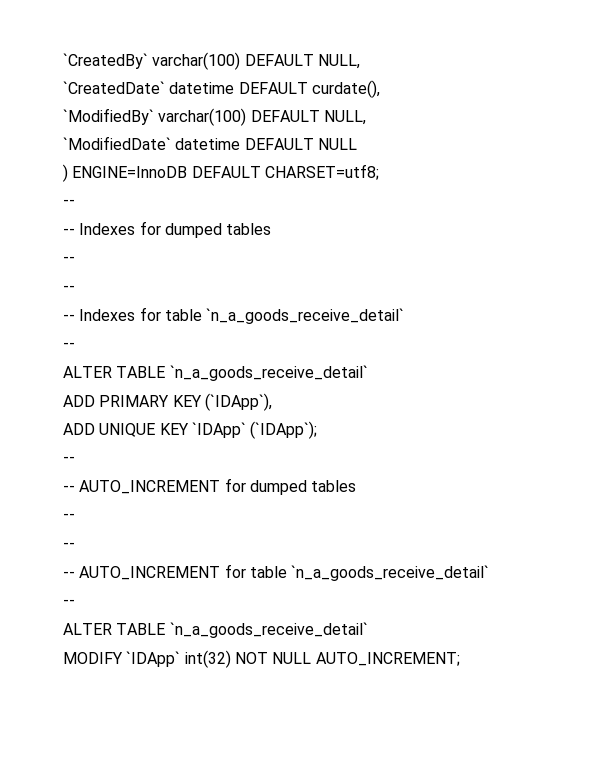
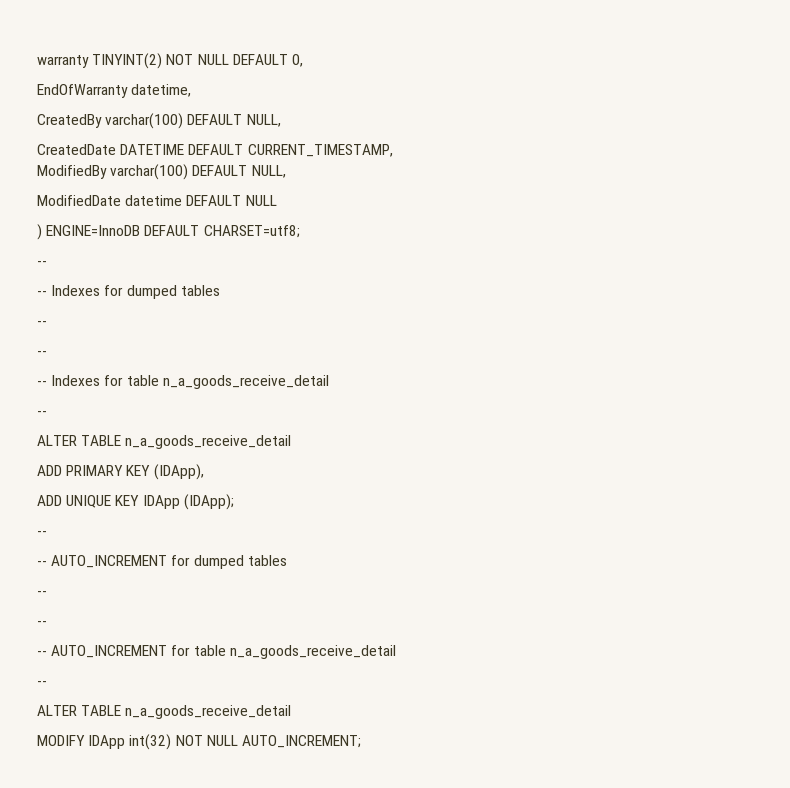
- `CreatedBy` varchar(100) DEFAULT NULL,
- `CreatedDate` datetime DEFAULT curdate(),
- `ModifiedBy` varchar(100) DEFAULT NULL,
- `ModifiedDate` datetime DEFAULT NULL
+ warranty TINYINT(2) NOT NULL DEFAULT 0,
+ EndOfWarranty datetime,
+ CreatedBy varchar(100) DEFAULT NULL,
+ CreatedDate DATETIME DEFAULT CURRENT_TIMESTAMP,
+ ModifiedBy varchar(100) DEFAULT NULL,
+ ModifiedDate datetime DEFAULT NULL
- -- Indexes for table `n_a_goods_receive_detail`
+ -- Indexes for table n_a_goods_receive_detail
  --
- ALTER TABLE `n_a_goods_receive_detail`
+ ALTER TABLE n_a_goods_receive_detail
- ADD PRIMARY KEY (`IDApp`),
+ ADD PRIMARY KEY (IDApp),
- ADD UNIQUE KEY `IDApp` (`IDApp`);
+ ADD UNIQUE KEY IDApp (IDApp);
- -- AUTO_INCREMENT for table `n_a_goods_receive_detail`
+ -- AUTO_INCREMENT for table n_a_goods_receive_detail
  --
- ALTER TABLE `n_a_goods_receive_detail`
+ ALTER TABLE n_a_goods_receive_detail
- MODIFY `IDApp` int(32) NOT NULL AUTO_INCREMENT;
+ MODIFY IDApp int(32) NOT NULL AUTO_INCREMENT;

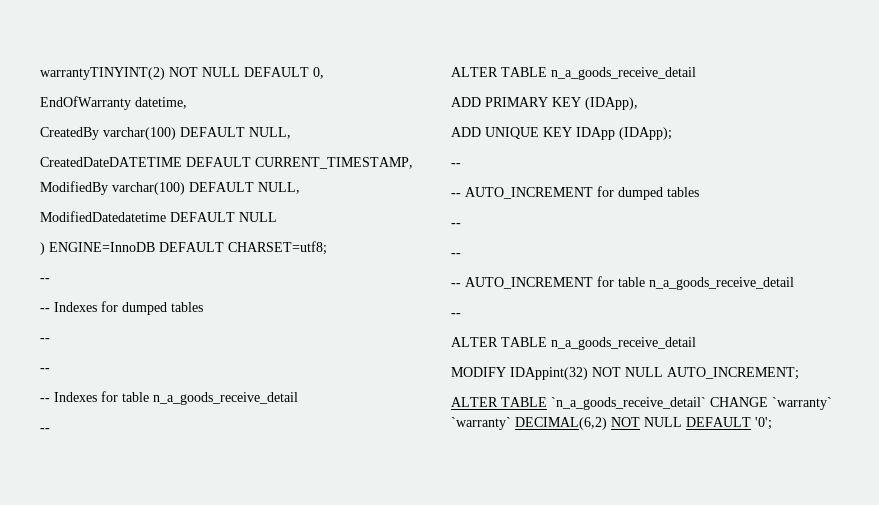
- warranty TINYINT(2) NOT NULL DEFAULT 0,
+ warrantyTINYINT(2) NOT NULL DEFAULT 0,
- CreatedDate DATETIME DEFAULT CURRENT_TIMESTAMP,
+ CreatedDateDATETIME DEFAULT CURRENT_TIMESTAMP,
- ModifiedDate datetime DEFAULT NULL
+ ModifiedDatedatetime DEFAULT NULL
- MODIFY IDApp int(32) NOT NULL AUTO_INCREMENT;
+ MODIFY IDAppint(32) NOT NULL AUTO_INCREMENT;
+ ALTER TABLE `n_a_goods_receive_detail` CHANGE `warranty` `warranty` DECIMAL(6,2) NOT NULL DEFAULT '0';

